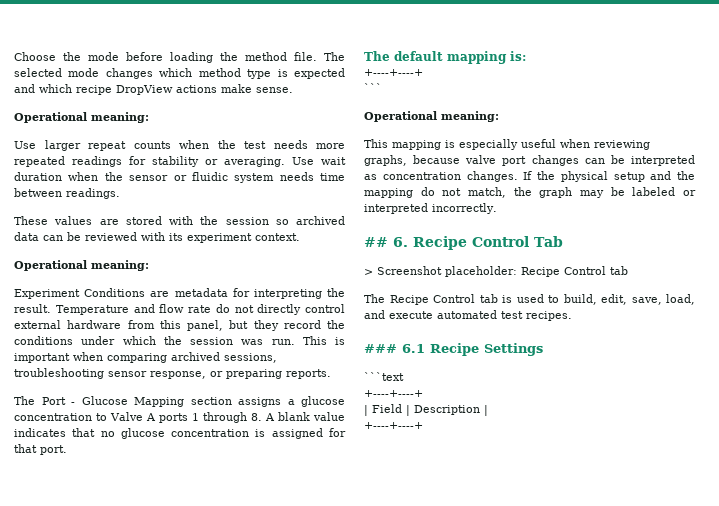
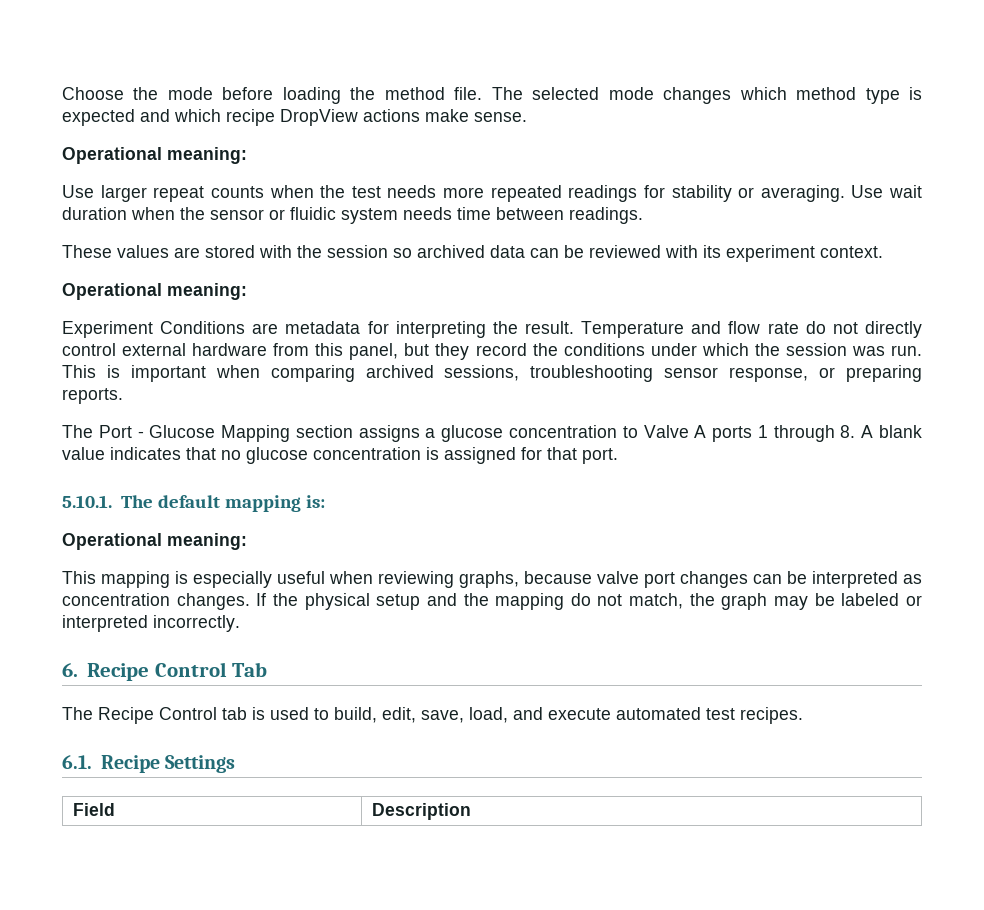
- The default mapping is:
- +----+----+
- ```
+ 5.10.1. The default mapping is:
- ## 6. Recipe Control Tab
+ 6. Recipe Control Tab
- > Screenshot placeholder: Recipe Control tab
- ### 6.1 Recipe Settings
+ 6.1. Recipe Settings
- ```text
- +----+----+
- | Field | Description |
- +----+----+
+ Field | Description

